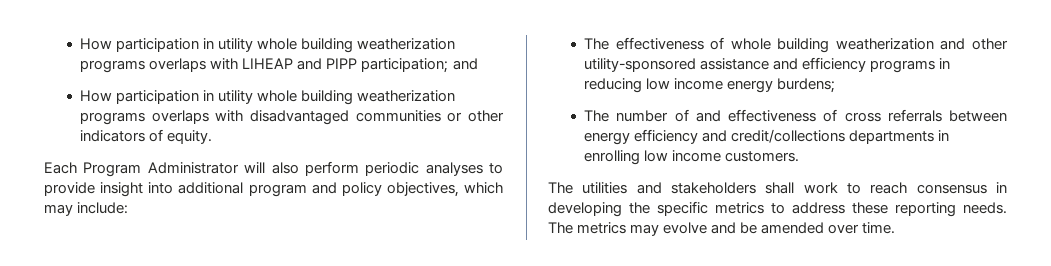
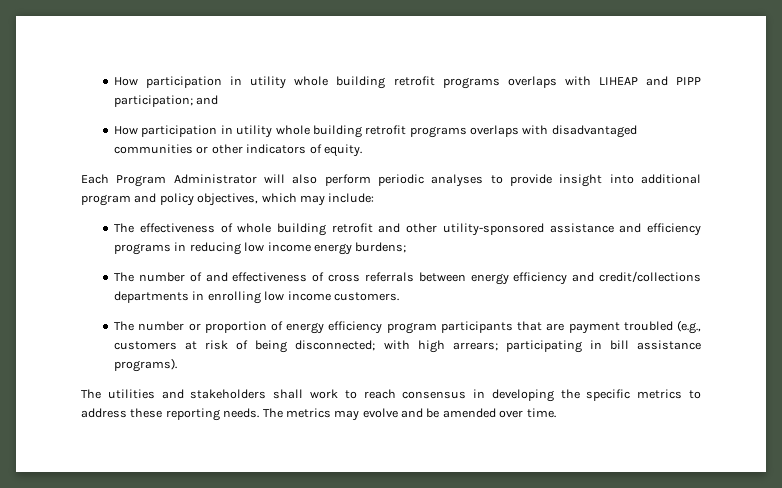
- How participation in utility whole building weatherization programs overlaps with LIHEAP and PIPP participation; and
+ How participation in utility whole building retrofit programs overlaps with LIHEAP and PIPP participation; and
- How participation in utility whole building weatherization programs overlaps with disadvantaged communities or other indicators of equity.
+ How participation in utility whole building retrofit programs overlaps with disadvantaged communities or other indicators of equity.
- The effectiveness of whole building weatherization and other utility-sponsored assistance and efficiency programs in reducing low income energy burdens;
+ The effectiveness of whole building retrofit and other utility-sponsored assistance and efficiency programs in reducing low income energy burdens;
+ The number or proportion of energy efficiency program participants that are payment troubled (e.g., customers at risk of being disconnected; with high arrears; participating in bill assistance programs).

